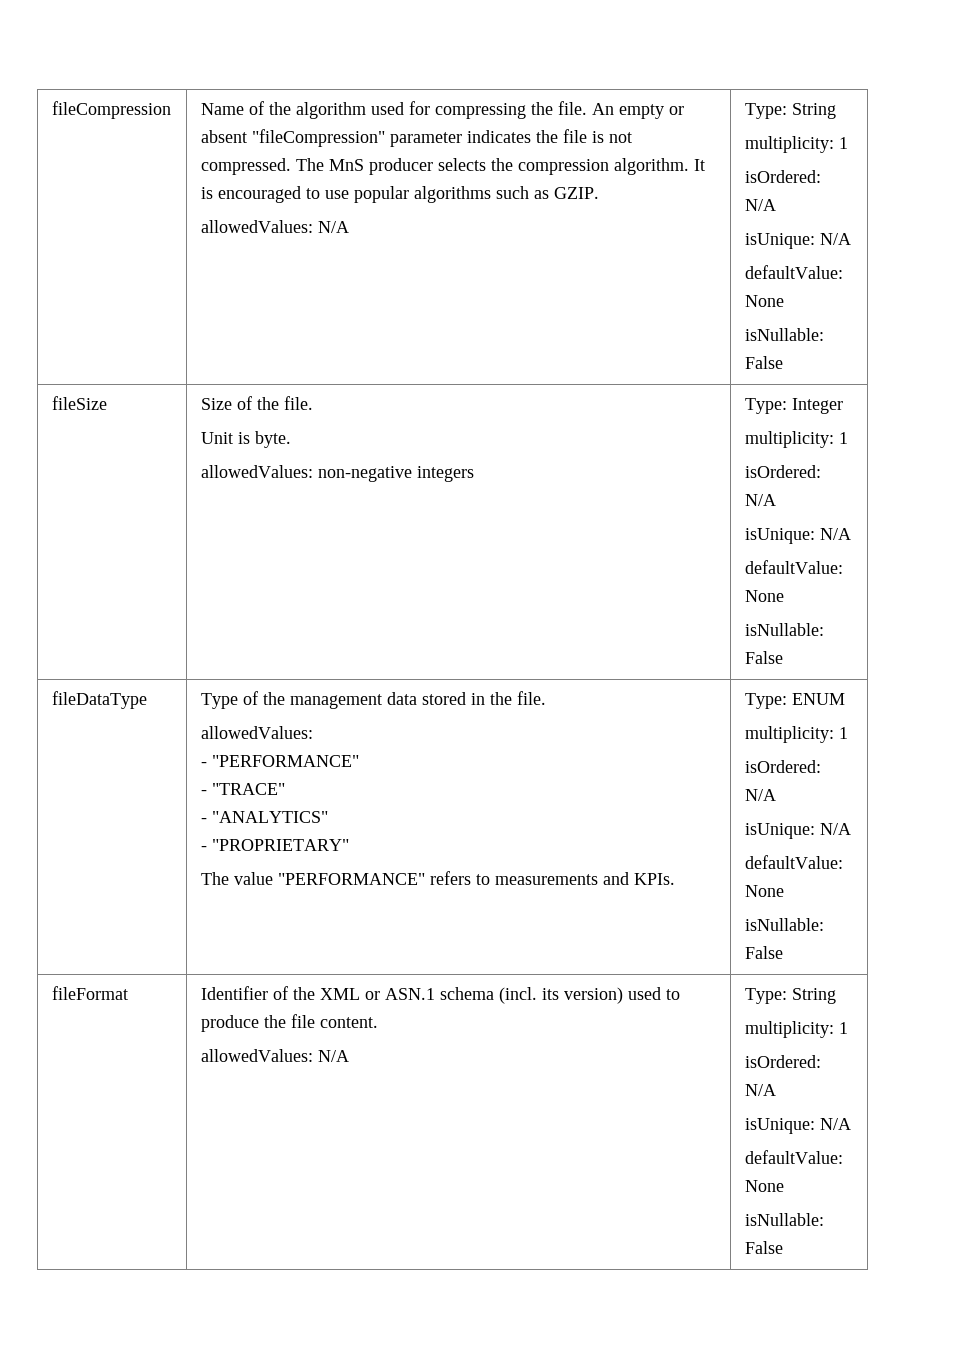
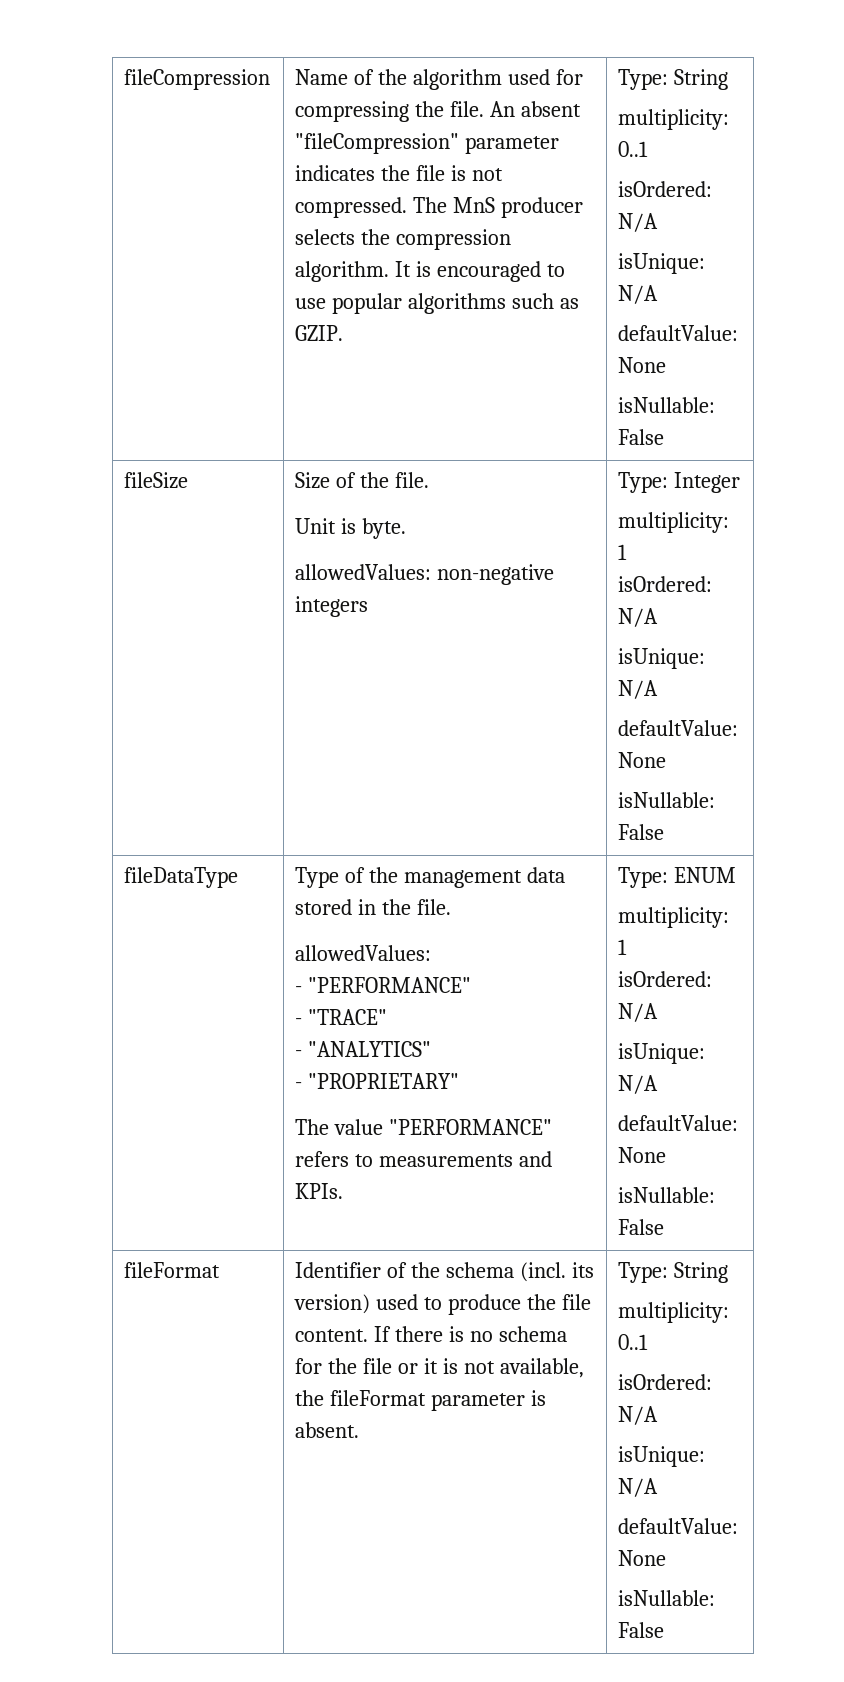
- An empty or absent "fileCompression" parameter indicates the file is not compressed.
+ An absent "fileCompression" parameter indicates the file is not compressed.
- It is encouraged to use popular algorithms such as GZIP.
- allowedValues: N/A | Type: String
- multiplicity: 1
+ It is encouraged to use popular algorithms such as GZIP. | Type: String
+ multiplicity: 0..1
- Identifier of the XML or ASN.1 schema (incl. its version) used to produce the file content.
- allowedValues: N/A | Type: String
- multiplicity: 1
+ Identifier of the schema (incl. its version) used to produce the file content. If there is no schema for the file or it is not available, the fileFormat parameter is absent. | Type: String
+ multiplicity: 0..1

